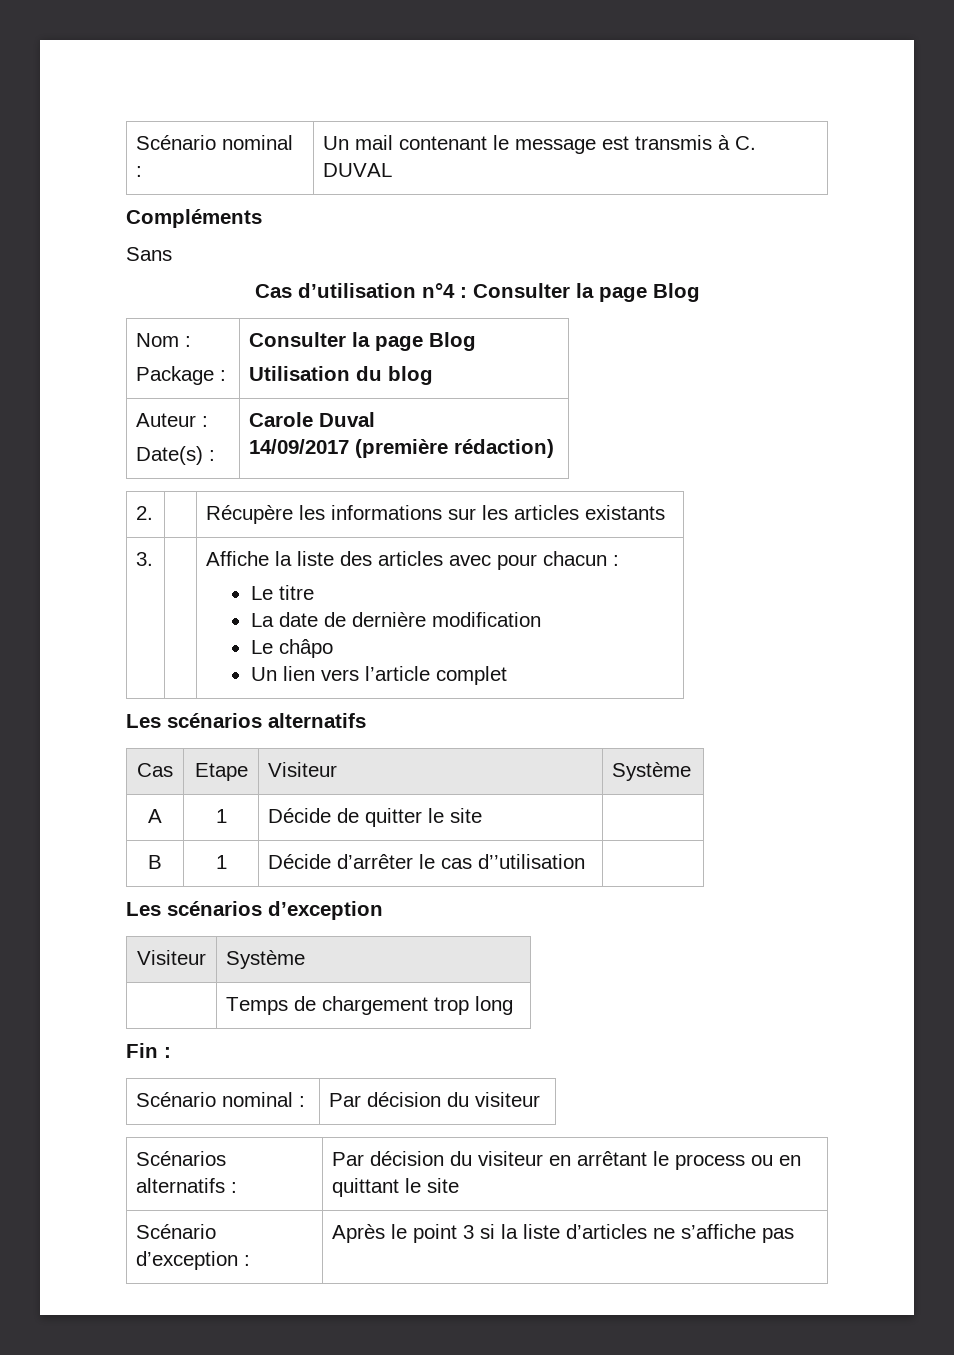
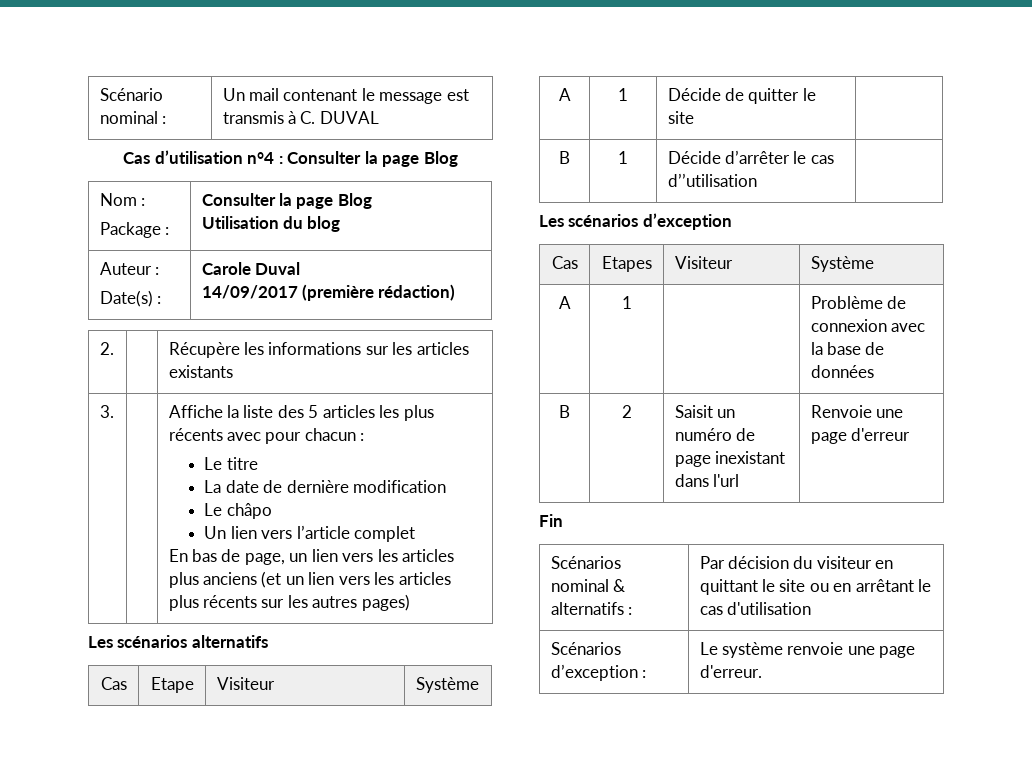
- Compléments
- Sans
- Affiche la liste des articles avec pour chacun :
+ Affiche la liste des 5 articles les plus récents avec pour chacun :
+ En bas de page, un lien vers les articles plus anciens (et un lien vers les articles plus récents sur les autres pages)
  Les scénarios d’exception
- Visiteur | Système
- | Temps de chargement trop long
- Fin :
- Scénario nominal : | Par décision du visiteur
- Scénarios alternatifs : | Par décision du visiteur en arrêtant le process ou en quittant le site
- Scénario d’exception : | Après le point 3 si la liste d’articles ne s’affiche pas
+ Cas | Etapes | Visiteur | Système
+ A | 1 | | Problème de connexion avec la base de données
+ B | 2 | Saisit un numéro de page inexistant dans l'url | Renvoie une page d'erreur
+ Fin
+ Scénarios nominal & alternatifs : | Par décision du visiteur en quittant le site ou en arrêtant le cas d'utilisation
+ Scénarios d’exception : | Le système renvoie une page d'erreur.

